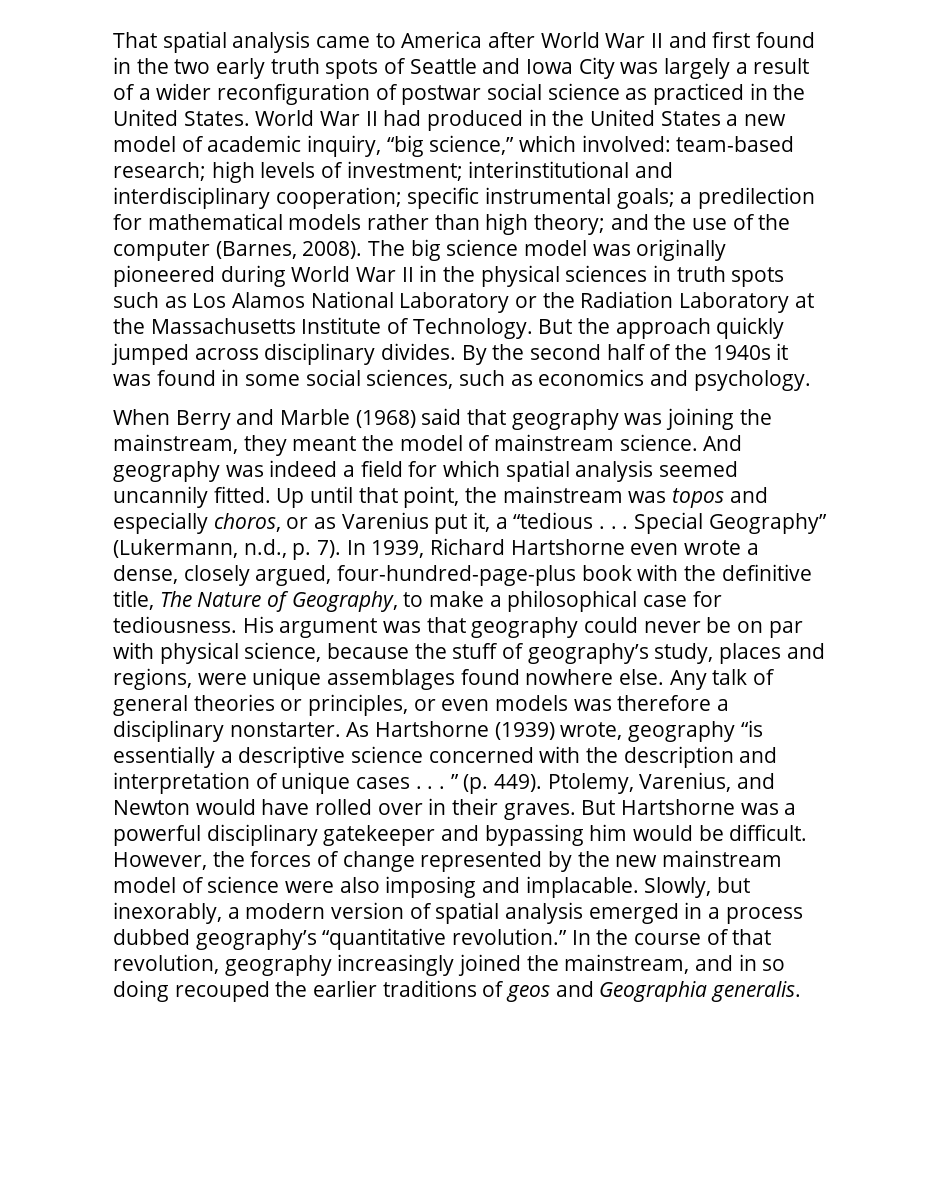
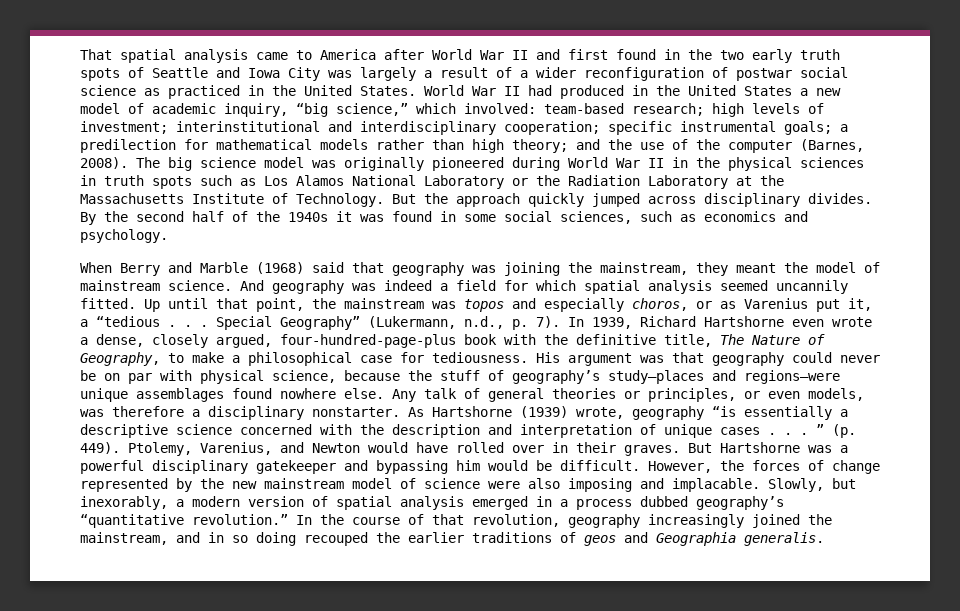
- His argument was that geography could never be on par with physical science, because the stuff of geography’s study, places and regions, were unique assemblages found nowhere else.
+ His argument was that geography could never be on par with physical science, because the stuff of geography’s study—places and regions—were unique assemblages found nowhere else.
- Any talk of general theories or principles, or even models was therefore a disciplinary nonstarter.
+ Any talk of general theories or principles, or even models, was therefore a disciplinary nonstarter.

